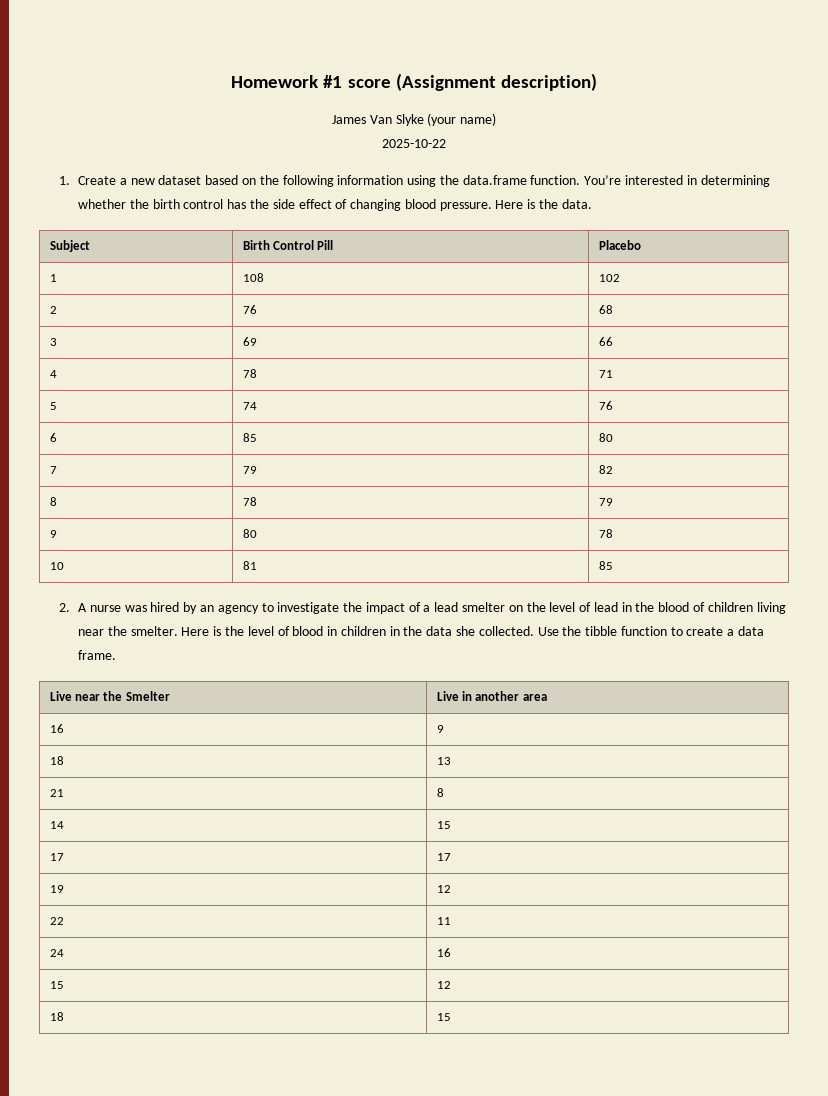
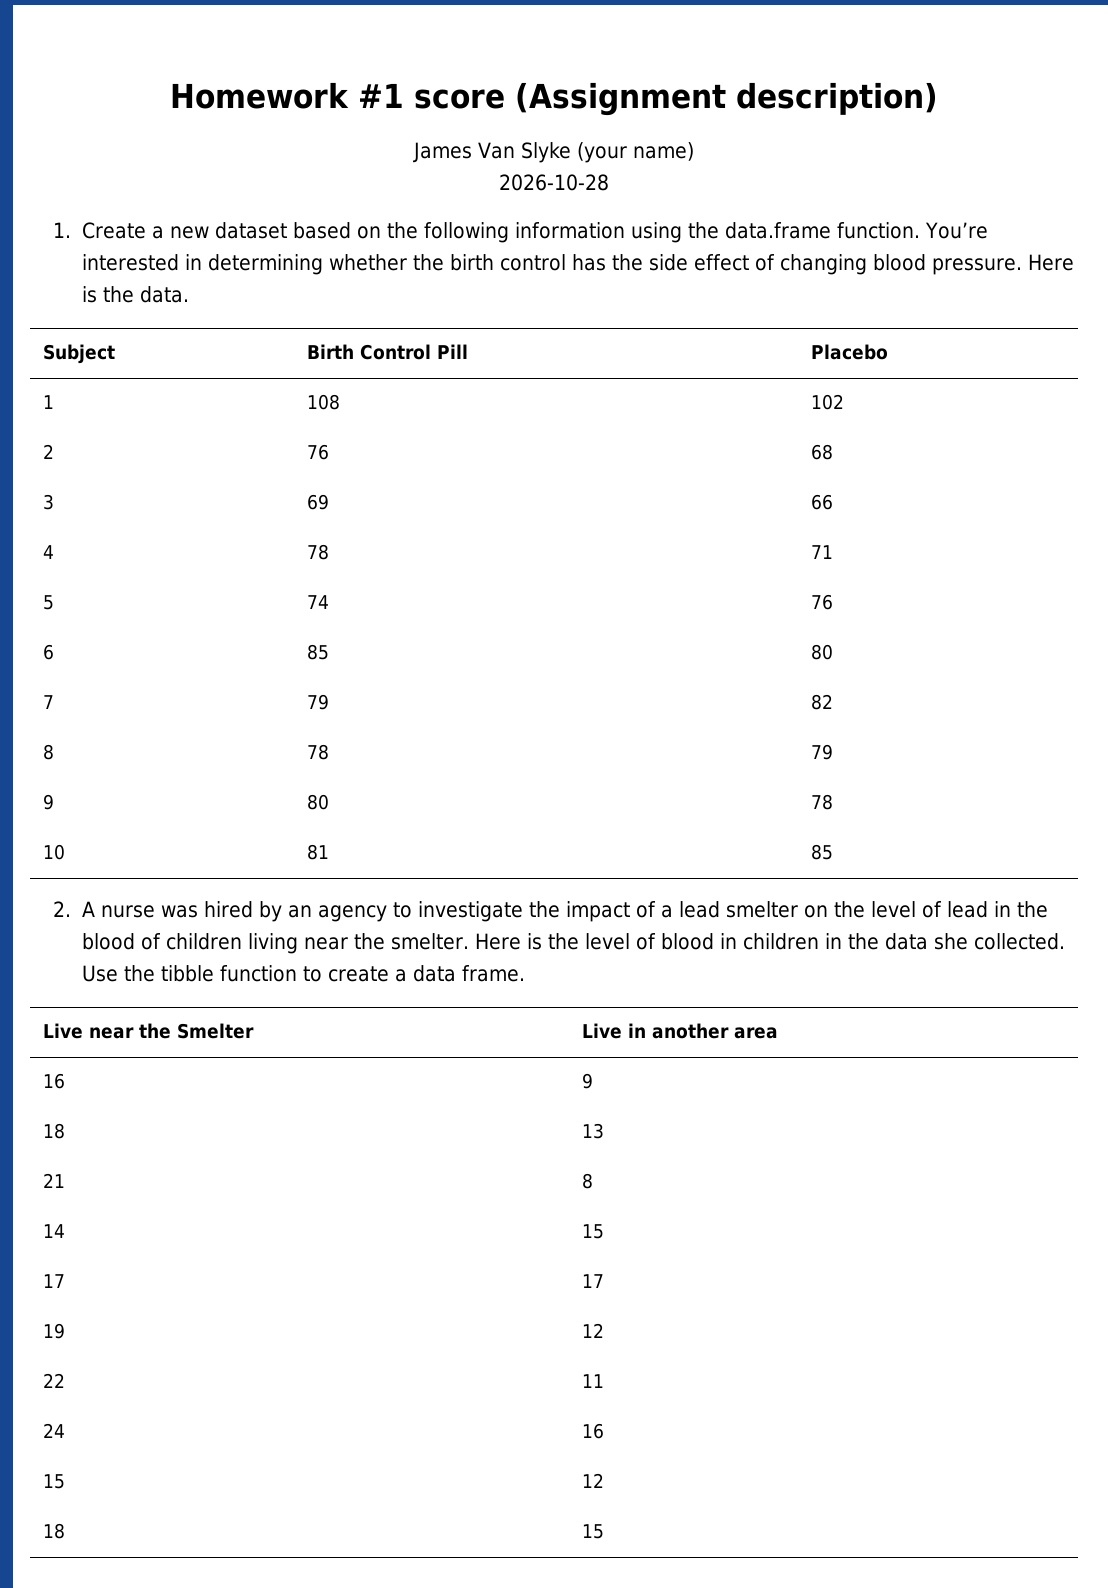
- 2025-10-22
+ 2026-10-28

